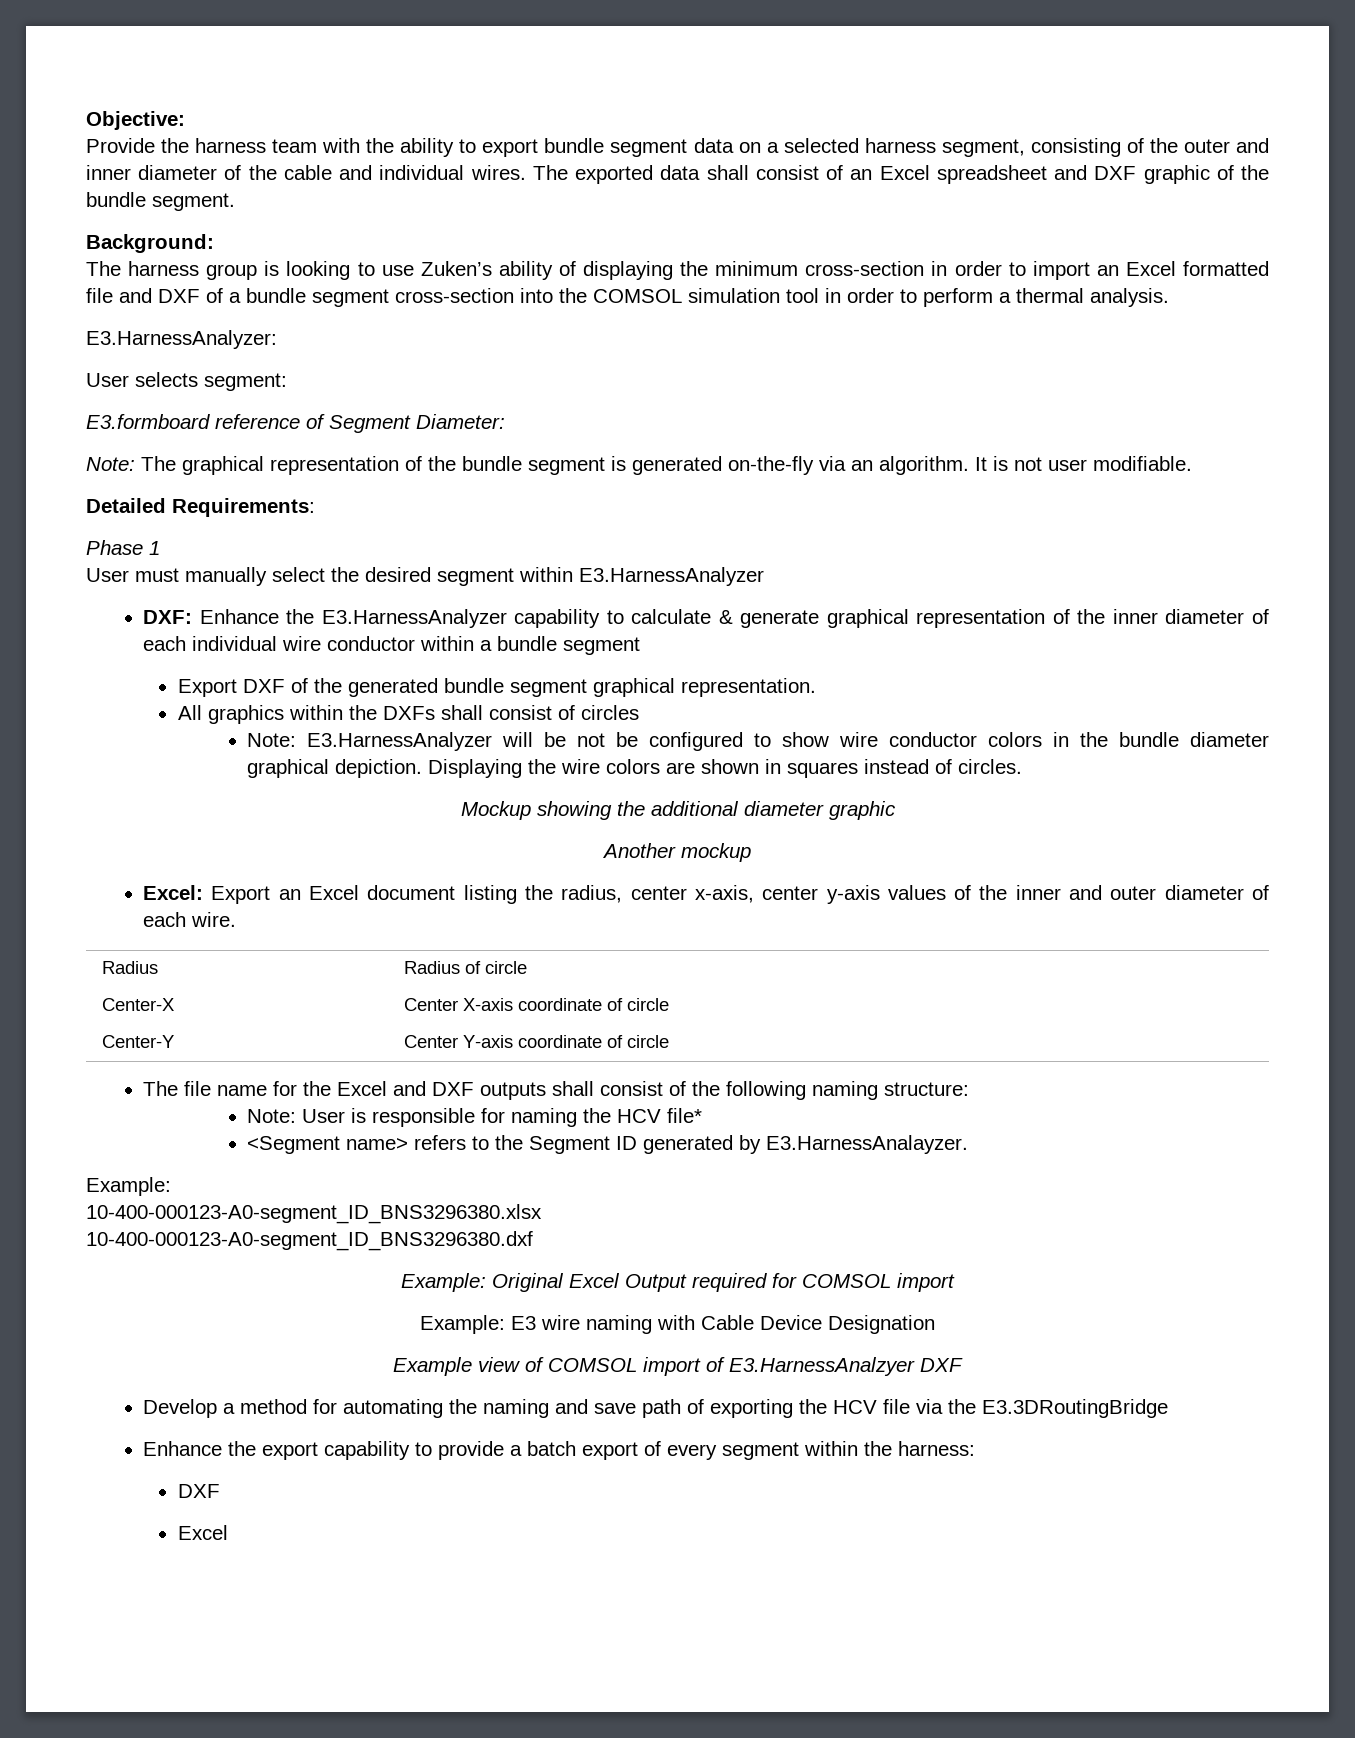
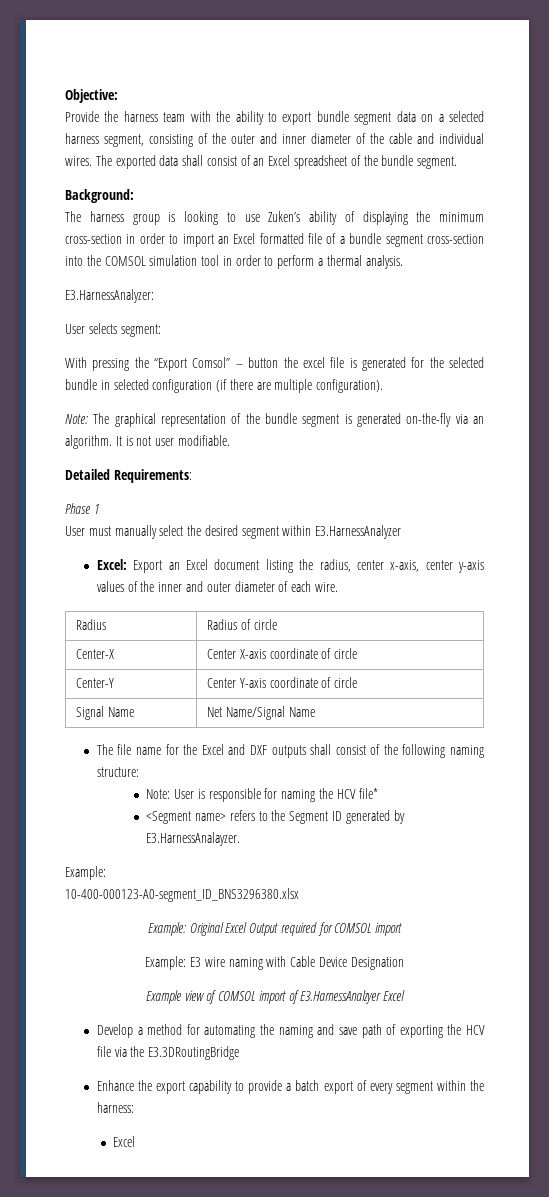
- The exported data shall consist of an Excel spreadsheet and DXF graphic of the bundle segment.
+ The exported data shall consist of an Excel spreadsheet of the bundle segment.
- The harness group is looking to use Zuken’s ability of displaying the minimum cross-section in order to import an Excel formatted file and DXF of a bundle segment cross-section into the COMSOL simulation tool in order to perform a thermal analysis.
+ The harness group is looking to use Zuken’s ability of displaying the minimum cross-section in order to import an Excel formatted file of a bundle segment cross-section into the COMSOL simulation tool in order to perform a thermal analysis.
- E3.formboard reference of Segment Diameter:
+ With pressing the “Export Comsol” – button the excel file is generated for the selected bundle in selected configuration (if there are multiple configuration).
- DXF: Enhance the E3.HarnessAnalyzer capability to calculate & generate graphical representation of the inner diameter of each individual wire conductor within a bundle segment
- Export DXF of the generated bundle segment graphical representation.
- All graphics within the DXFs shall consist of circles
- Note: E3.HarnessAnalyzer will be not be configured to show wire conductor colors in the bundle diameter graphical depiction. Displaying the wire colors are shown in squares instead of circles.
- Mockup showing the additional diameter graphic
- Another mockup
+ Signal Name | Net Name/Signal Name
- 10-400-000123-A0-segment_ID_BNS3296380.dxf
- Example view of COMSOL import of E3.HarnessAnalzyer DXF
+ Example view of COMSOL import of E3.HarnessAnalzyer Excel
  Enhance the export capability to provide a batch export of every segment within the harness:
- DXF

